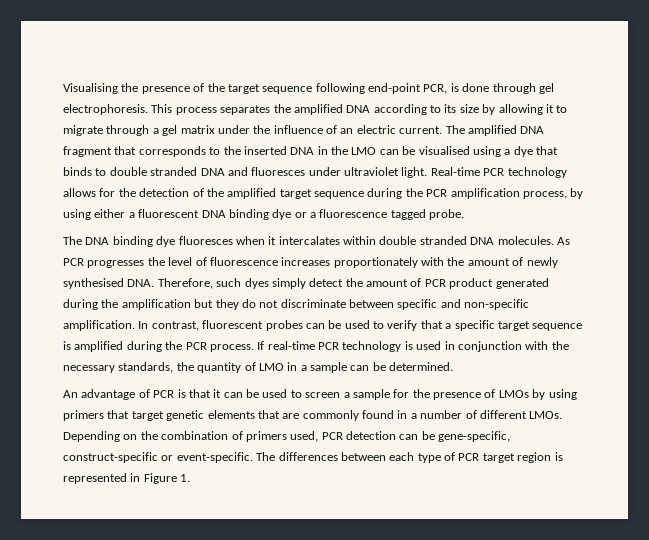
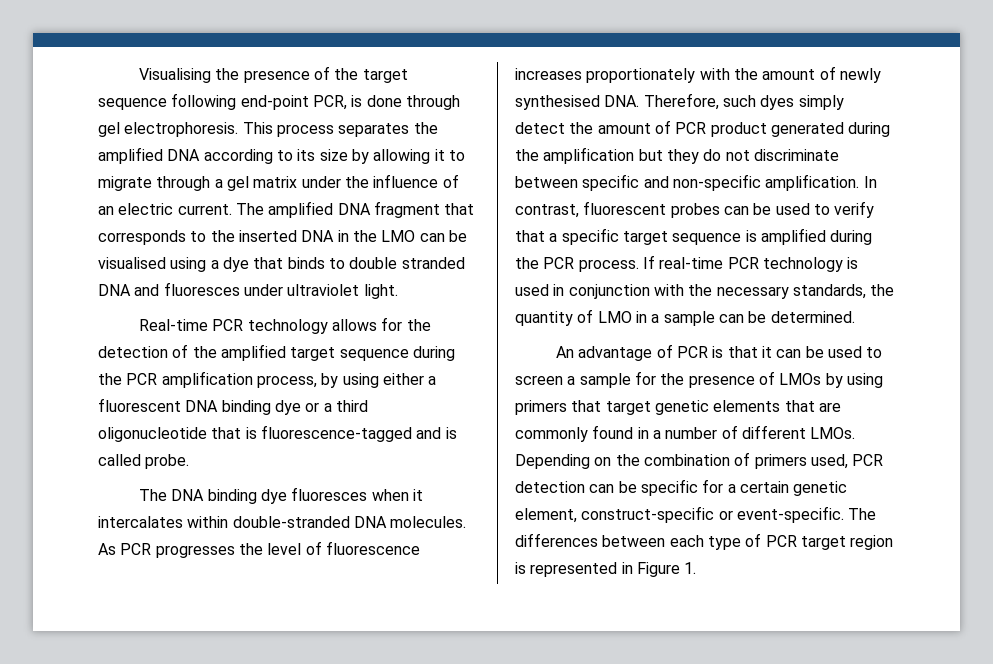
- The amplified DNA fragment that corresponds to the inserted DNA in the LMO can be visualised using a dye that binds to double stranded DNA and fluoresces under ultraviolet light. Real-time PCR technology allows for the detection of the amplified target sequence during the PCR amplification process, by using either a fluorescent DNA binding dye or a fluorescence tagged probe.
+ The amplified DNA fragment that corresponds to the inserted DNA in the LMO can be visualised using a dye that binds to double stranded DNA and fluoresces under ultraviolet light.
+ Real-time PCR technology allows for the detection of the amplified target sequence during the PCR amplification process, by using either a fluorescent DNA binding dye or a third oligonucleotide that is fluorescence-tagged and is called probe.
- The DNA binding dye fluoresces when it intercalates within double stranded DNA molecules.
+ The DNA binding dye fluoresces when it intercalates within double-stranded DNA molecules.
- Depending on the combination of primers used, PCR detection can be gene-specific, construct-specific or event-specific.
+ Depending on the combination of primers used, PCR detection can be specific for a certain genetic element, construct-specific or event-specific.

